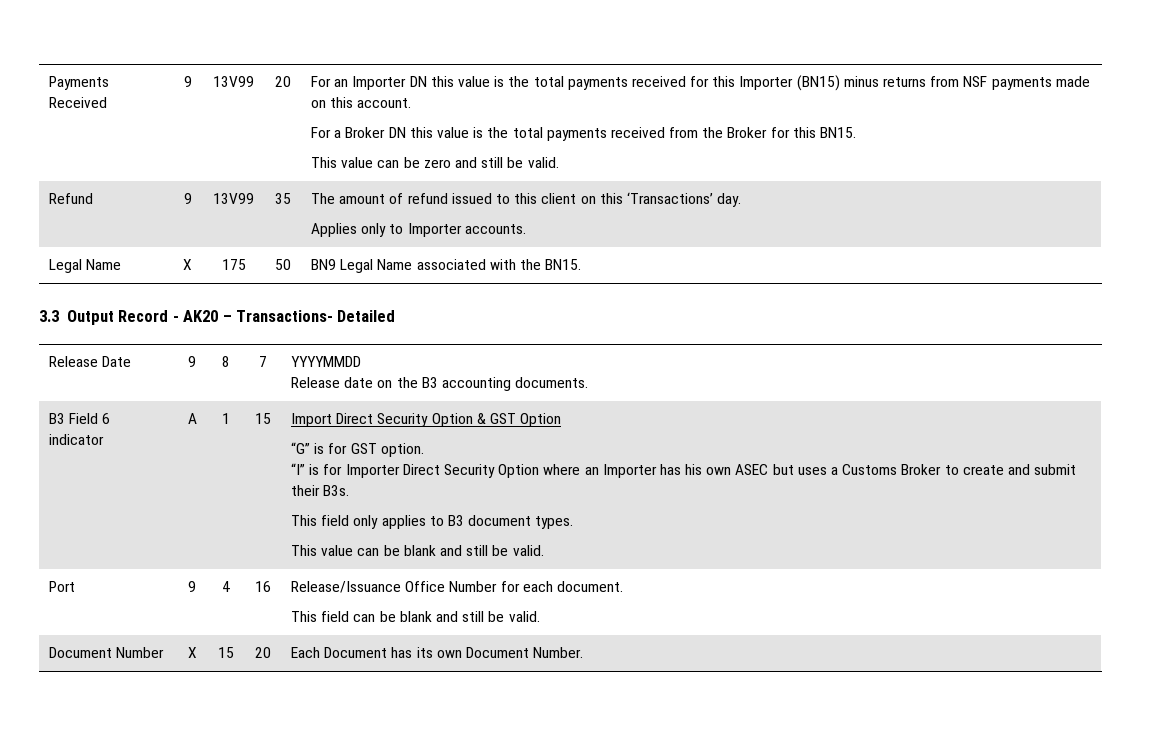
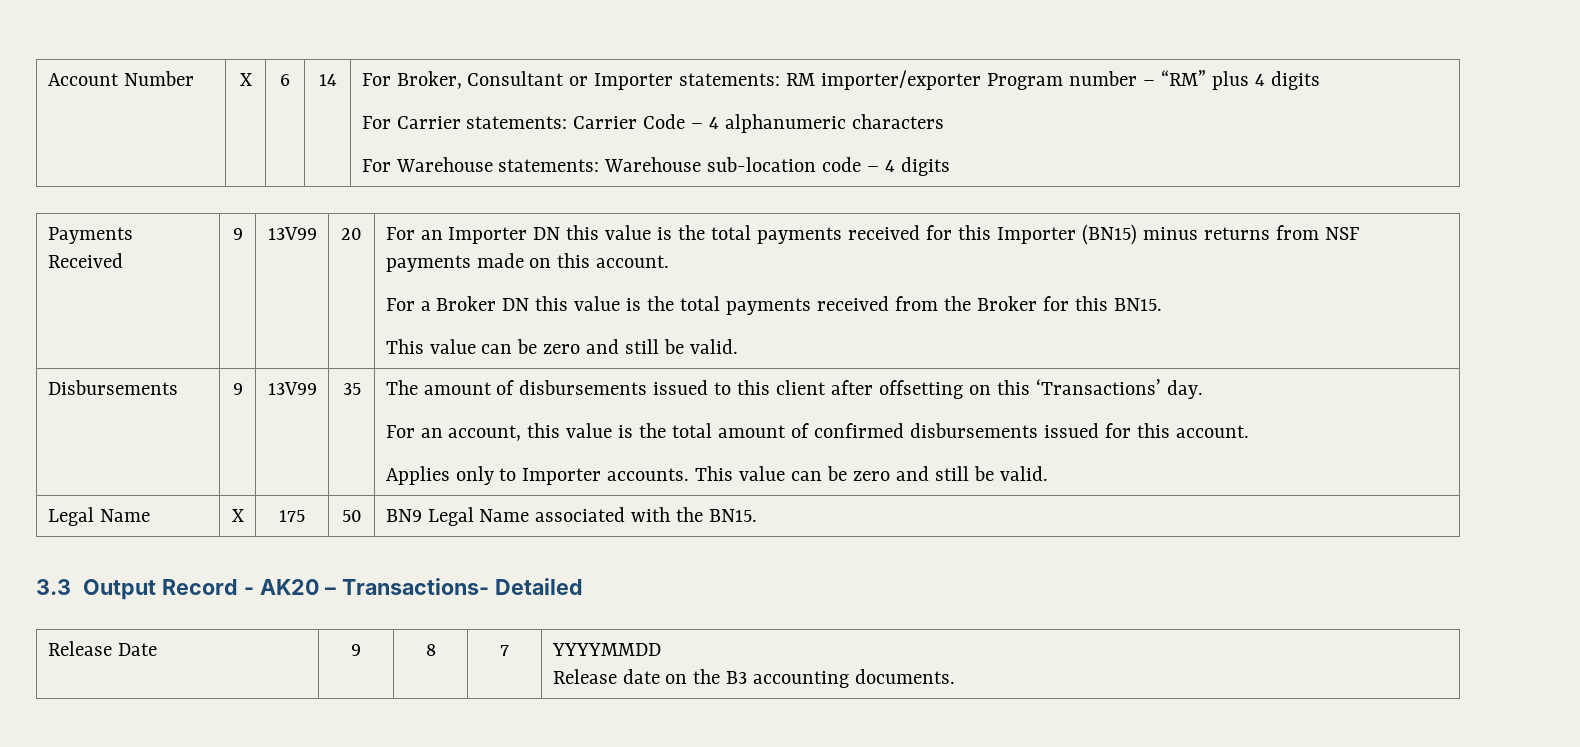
+ Account Number | X | 6 | 14 | For Broker, Consultant or Importer statements: RM importer/exporter Program number – “RM” plus 4 digits
+ For Carrier statements: Carrier Code – 4 alphanumeric characters
+ For Warehouse statements: Warehouse sub-location code – 4 digits
- Refund
+ Disbursements
- The amount of refund issued to this client on this ‘Transactions’ day.
+ The amount of disbursements issued to this client after offsetting on this ‘Transactions’ day.
+ For an account, this value is the total amount of confirmed disbursements issued for this account.
- Applies only to Importer accounts.
+ Applies only to Importer accounts. This value can be zero and still be valid.
- B3 Field 6 indicator | A | 1 | 15 | Import Direct Security Option & GST Option
- “G” is for GST option.
- “I” is for Importer Direct Security Option where an Importer has his own ASEC but uses a Customs Broker to create and submit their B3s.
- This field only applies to B3 document types.
- This value can be blank and still be valid.
- Port | 9 | 4 | 16 | Release/Issuance Office Number for each document.
- This field can be blank and still be valid.
- Document Number | X | 15 | 20 | Each Document has its own Document Number.

